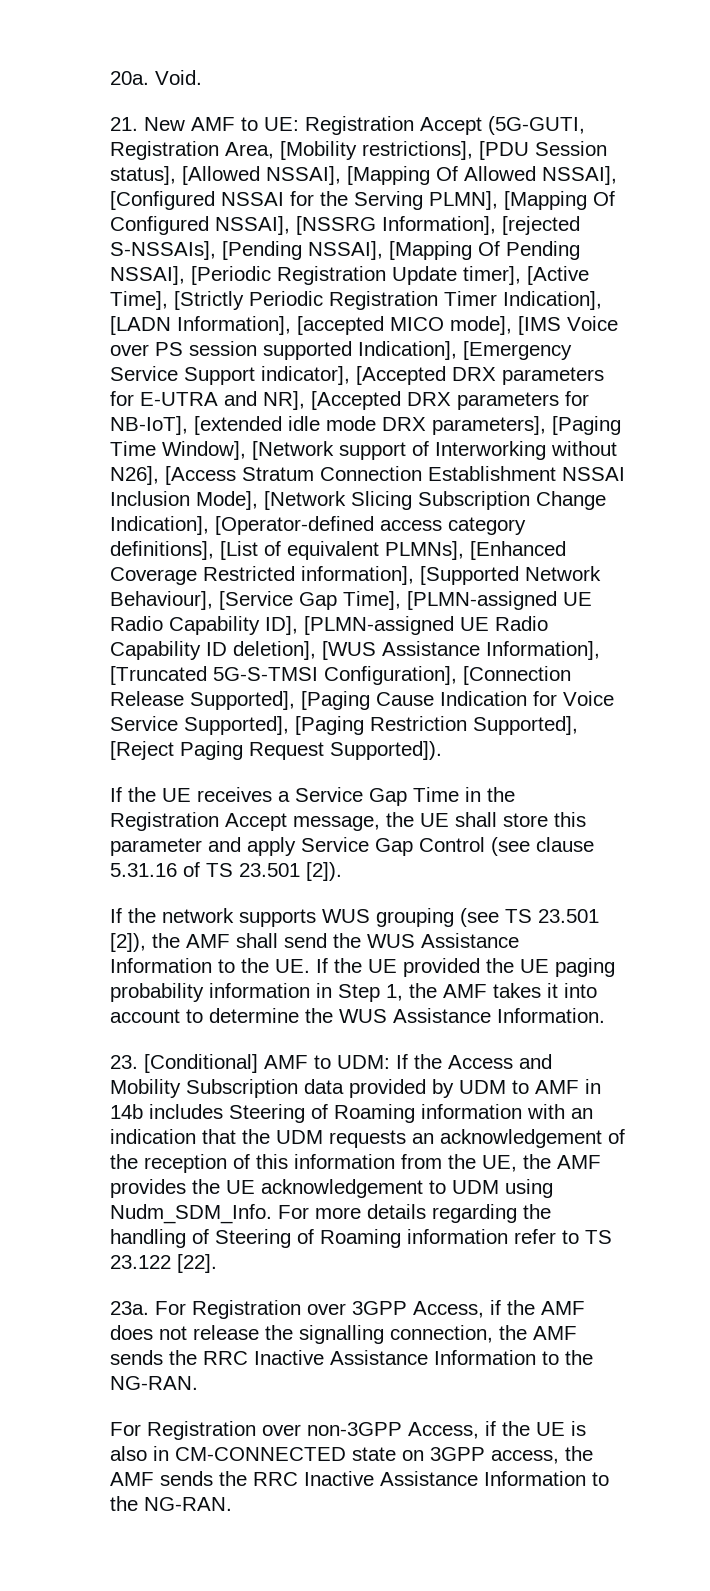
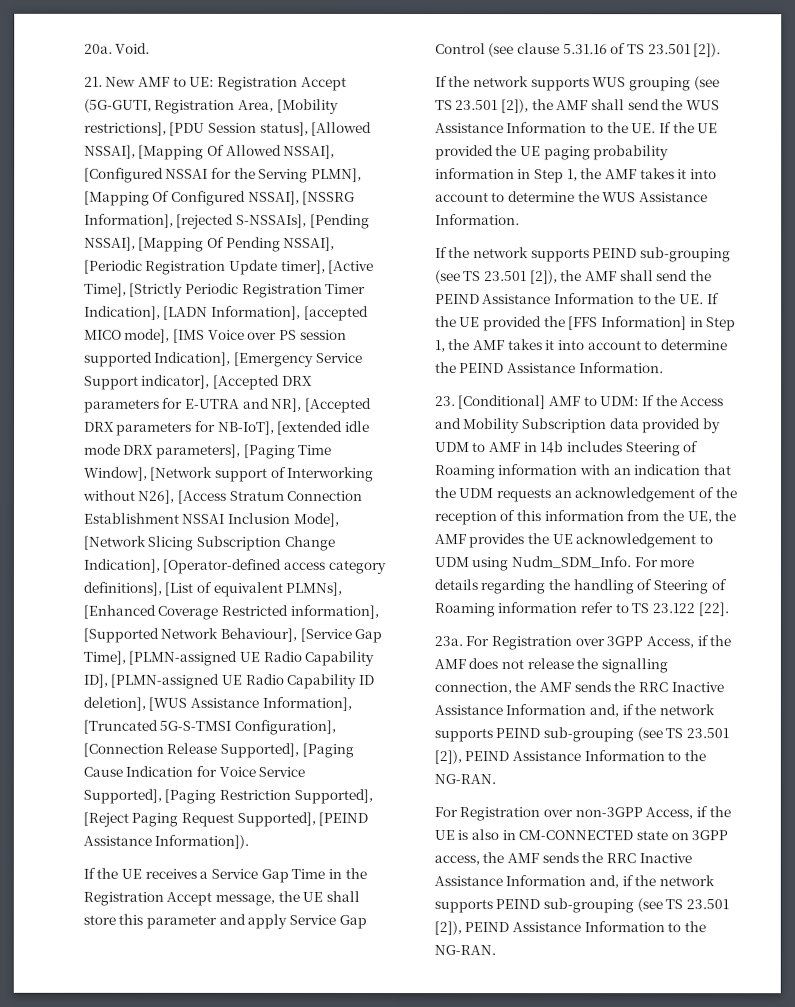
- Registration Accept (5G-GUTI, Registration Area, [Mobility restrictions], [PDU Session status], [Allowed NSSAI], [Mapping Of Allowed NSSAI], [Configured NSSAI for the Serving PLMN], [Mapping Of Configured NSSAI], [NSSRG Information], [rejected S-NSSAIs], [Pending NSSAI], [Mapping Of Pending NSSAI], [Periodic Registration Update timer], [Active Time], [Strictly Periodic Registration Timer Indication], [LADN Information], [accepted MICO mode], [IMS Voice over PS session supported Indication], [Emergency Service Support indicator], [Accepted DRX parameters for E-UTRA and NR], [Accepted DRX parameters for NB-IoT], [extended idle mode DRX parameters], [Paging Time Window], [Network support of Interworking without N26], [Access Stratum Connection Establishment NSSAI Inclusion Mode], [Network Slicing Subscription Change Indication], [Operator-defined access category definitions], [List of equivalent PLMNs], [Enhanced Coverage Restricted information], [Supported Network Behaviour], [Service Gap Time], [PLMN-assigned UE Radio Capability ID], [PLMN-assigned UE Radio Capability ID deletion], [WUS Assistance Information], [Truncated 5G-S-TMSI Configuration], [Connection Release Supported], [Paging Cause Indication for Voice Service Supported], [Paging Restriction Supported], [Reject Paging Request Supported]).
+ Registration Accept (5G-GUTI, Registration Area, [Mobility restrictions], [PDU Session status], [Allowed NSSAI], [Mapping Of Allowed NSSAI], [Configured NSSAI for the Serving PLMN], [Mapping Of Configured NSSAI], [NSSRG Information], [rejected S-NSSAIs], [Pending NSSAI], [Mapping Of Pending NSSAI], [Periodic Registration Update timer], [Active Time], [Strictly Periodic Registration Timer Indication], [LADN Information], [accepted MICO mode], [IMS Voice over PS session supported Indication], [Emergency Service Support indicator], [Accepted DRX parameters for E-UTRA and NR], [Accepted DRX parameters for NB-IoT], [extended idle mode DRX parameters], [Paging Time Window], [Network support of Interworking without N26], [Access Stratum Connection Establishment NSSAI Inclusion Mode], [Network Slicing Subscription Change Indication], [Operator-defined access category definitions], [List of equivalent PLMNs], [Enhanced Coverage Restricted information], [Supported Network Behaviour], [Service Gap Time], [PLMN-assigned UE Radio Capability ID], [PLMN-assigned UE Radio Capability ID deletion], [WUS Assistance Information], [Truncated 5G-S-TMSI Configuration], [Connection Release Supported], [Paging Cause Indication for Voice Service Supported], [Paging Restriction Supported], [Reject Paging Request Supported], [PEIND Assistance Information]).
+ If the network supports PEIND sub-grouping (see TS 23.501 [2]), the AMF shall send the PEIND Assistance Information to the UE. If the UE provided the [FFS Information] in Step 1, the AMF takes it into account to determine the PEIND Assistance Information.
- For Registration over 3GPP Access, if the AMF does not release the signalling connection, the AMF sends the RRC Inactive Assistance Information to the NG-RAN.
+ For Registration over 3GPP Access, if the AMF does not release the signalling connection, the AMF sends the RRC Inactive Assistance Information and, if the network supports PEIND sub-grouping (see TS 23.501 [2]), PEIND Assistance Information to the NG-RAN.
- For Registration over non-3GPP Access, if the UE is also in CM-CONNECTED state on 3GPP access, the AMF sends the RRC Inactive Assistance Information to the NG-RAN.
+ For Registration over non-3GPP Access, if the UE is also in CM-CONNECTED state on 3GPP access, the AMF sends the RRC Inactive Assistance Information and, if the network supports PEIND sub-grouping (see TS 23.501 [2]), PEIND Assistance Information to the NG-RAN.

